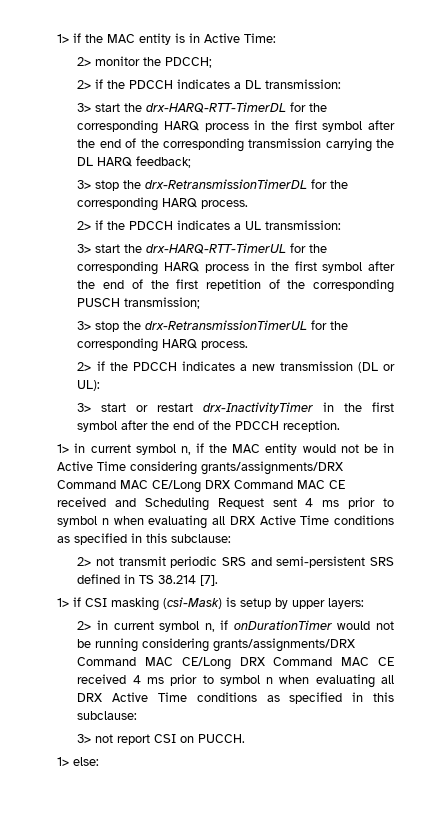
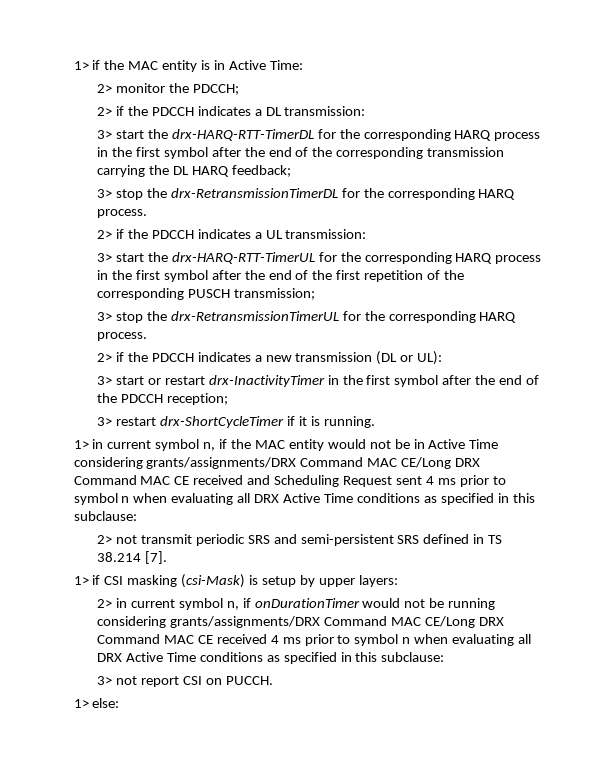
- 3> start or restart drx-InactivityTimer in the first symbol after the end of the PDCCH reception.
+ 3> start or restart drx-InactivityTimer in the first symbol after the end of the PDCCH reception;
+ 3> restart drx-ShortCycleTimer if it is running.

